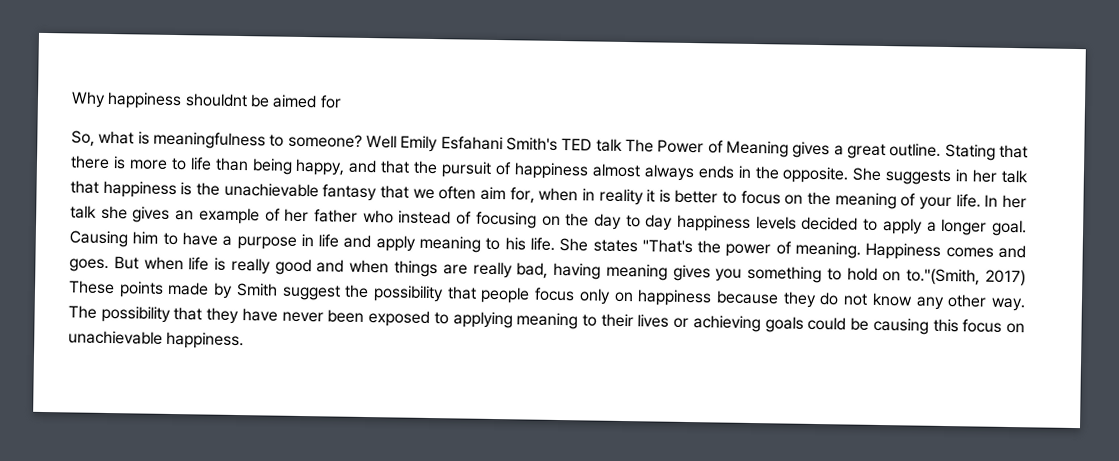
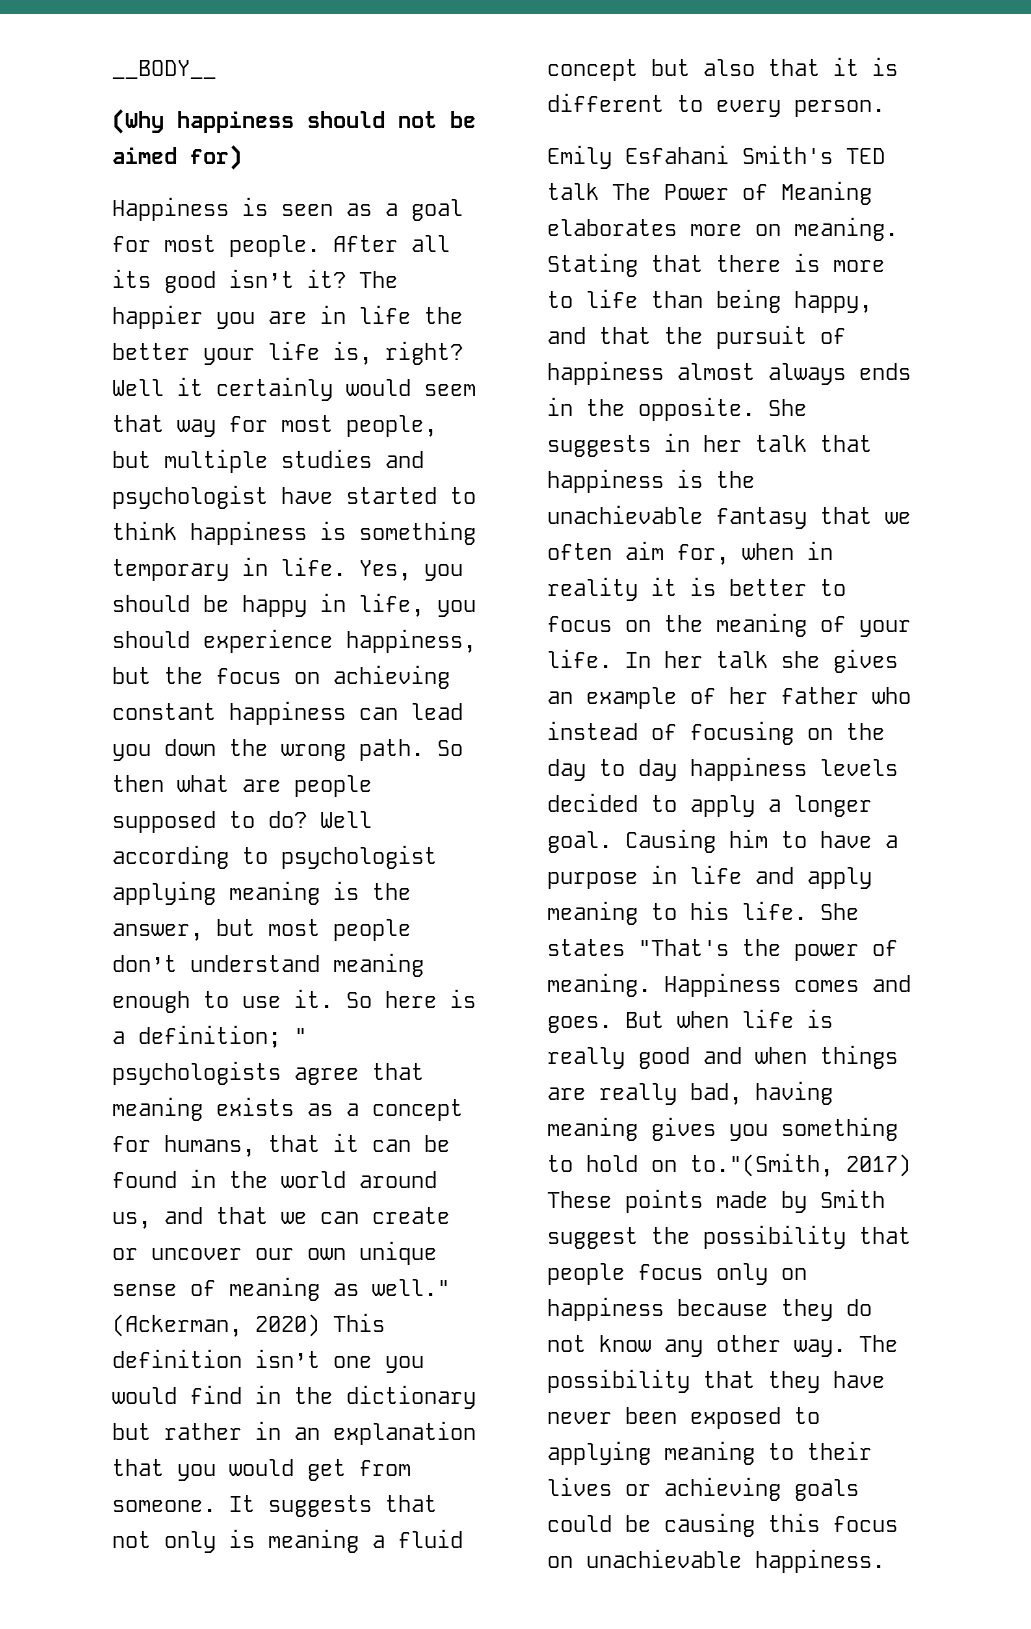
- Why happiness shouldnt be aimed for
- So, what is meaningfulness to someone? Well Emily Esfahani Smith's TED talk The Power of Meaning gives a great outline.
+ __BODY__
+ (Why happiness should not be aimed for)
+ Happiness is seen as a goal for most people. After all its good isn’t it? The happier you are in life the better your life is, right? Well it certainly would seem that way for most people, but multiple studies and psychologist have started to think happiness is something temporary in life. Yes, you should be happy in life, you should experience happiness, but the focus on achieving constant happiness can lead you down the wrong path. So then what are people supposed to do? Well according to psychologist applying meaning is the answer, but most people don’t understand meaning enough to use it. So here is a definition; " psychologists agree that meaning exists as a concept for humans, that it can be found in the world around us, and that we can create or uncover our own unique sense of meaning as well." (Ackerman, 2020) This definition isn’t one you would find in the dictionary but rather in an explanation that you would get from someone. It suggests that not only is meaning a fluid concept but also that it is different to every person.
+ Emily Esfahani Smith's TED talk The Power of Meaning elaborates more on meaning.

